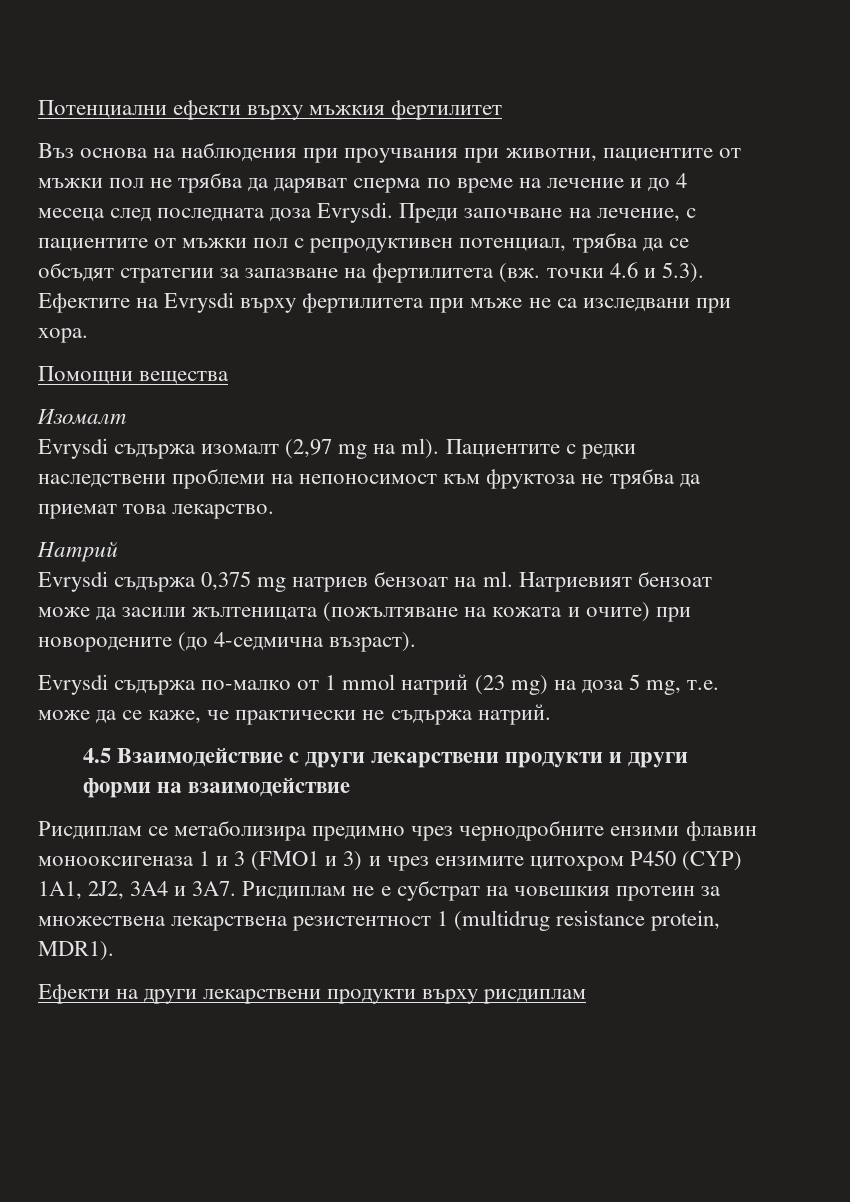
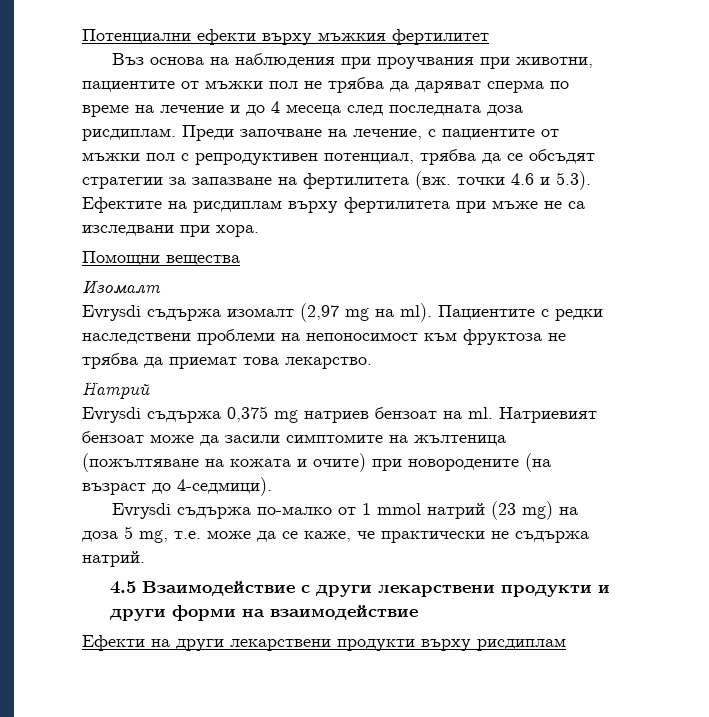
- Въз основа на наблюдения при проучвания при животни, пациентите от мъжки пол не трябва да даряват сперма по време на лечение и до 4 месеца след последната доза Evrysdi.
+ Въз основа на наблюдения при проучвания при животни, пациентите от мъжки пол не трябва да даряват сперма по време на лечение и до 4 месеца след последната доза рисдиплам.
- Преди започване на лечение, с пациентите от мъжки пол с репродуктивен потенциал, трябва да се обсъдят стратегии за запазване на фертилитета (вж. точки 4.6 и 5.3). Ефектите на Evrysdi върху фертилитета при мъже не са изследвани при хора.
+ Преди започване на лечение, с пациентите от мъжки пол с репродуктивен потенциал, трябва да се обсъдят стратегии за запазване на фертилитета (вж. точки 4.6 и 5.3). Ефектите на рисдиплам върху фертилитета при мъже не са изследвани при хора.
- Натриевият бензоат може да засили жълтеницата (пожълтяване на кожата и очите) при новородените (до 4-седмична възраст).
+ Натриевият бензоат може да засили симптомите на жълтеница (пожълтяване на кожата и очите) при новородените (на възраст до 4-седмици).
- Рисдиплам се метаболизира предимно чрез чернодробните ензими флавин монооксигеназа 1 и 3 (FMO1 и 3) и чрез ензимите цитохром P450 (CYP) 1A1, 2J2, 3A4 и 3A7. Рисдиплам не е субстрат на човешкия протеин за множествена лекарствена резистентност 1 (multidrug resistance protein, MDR1).

